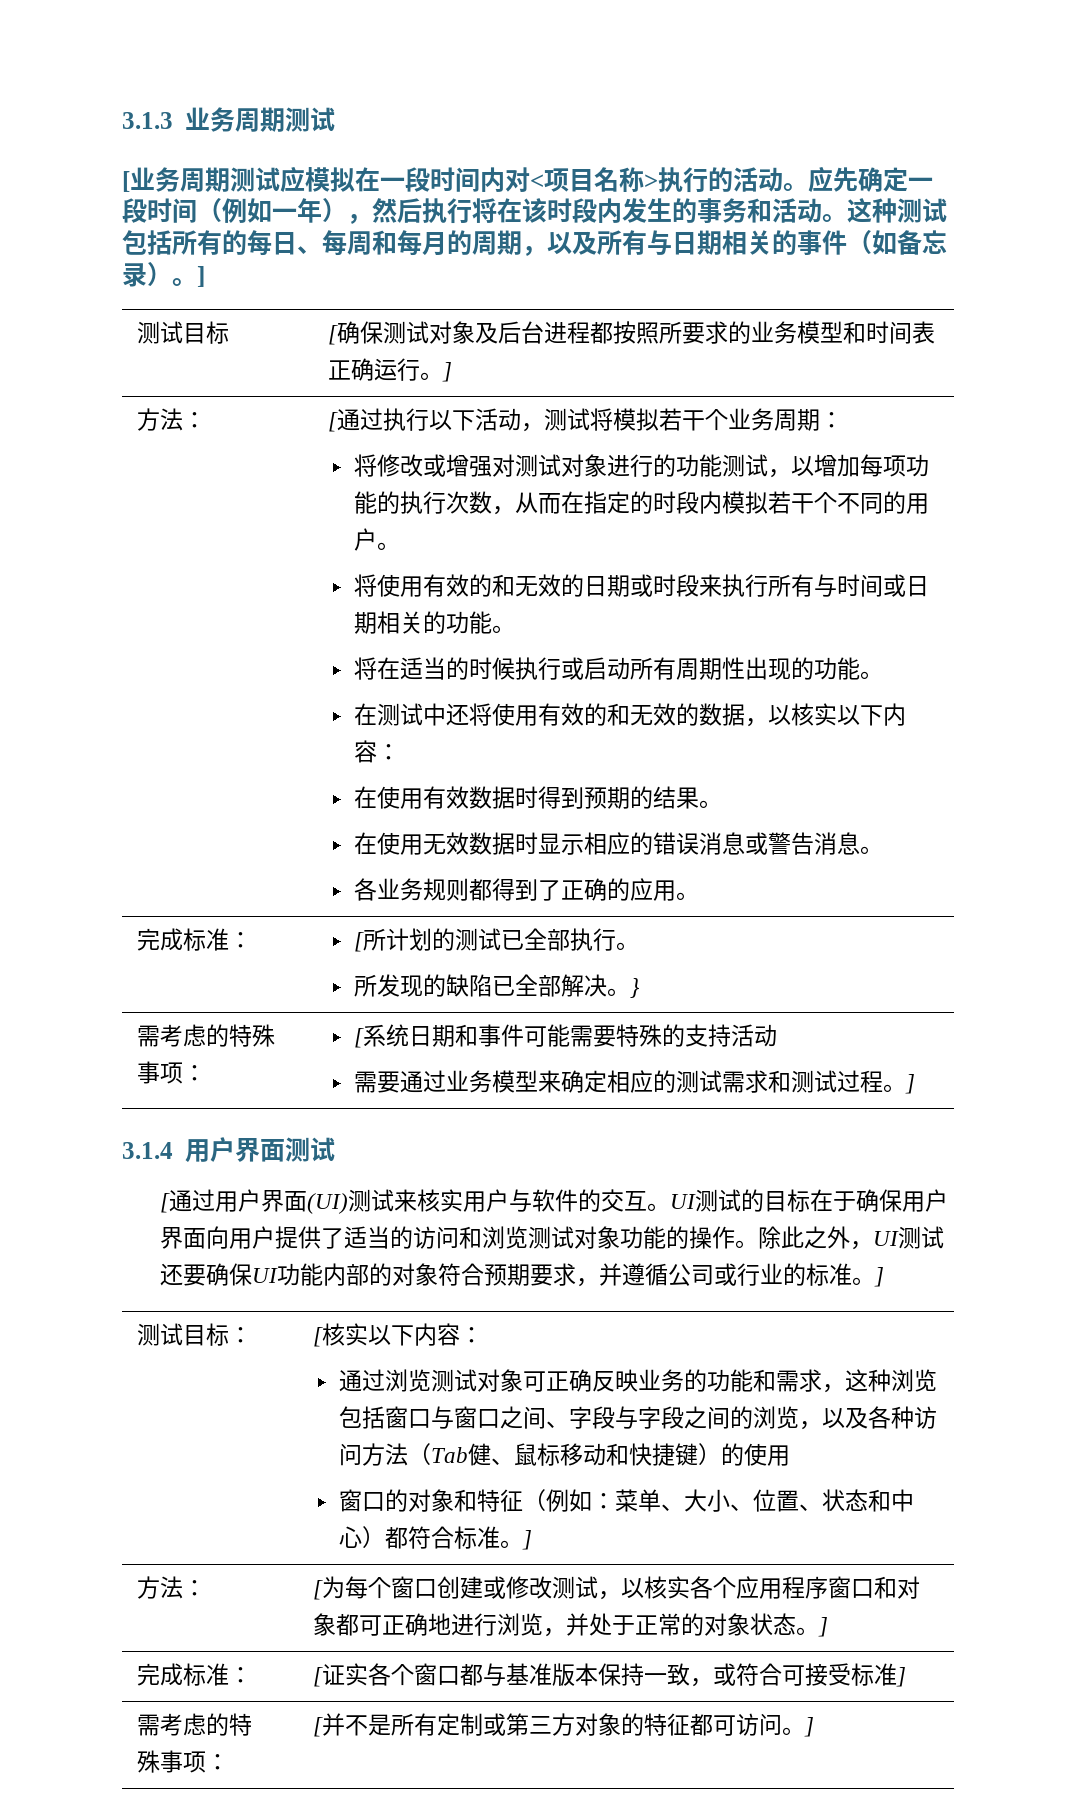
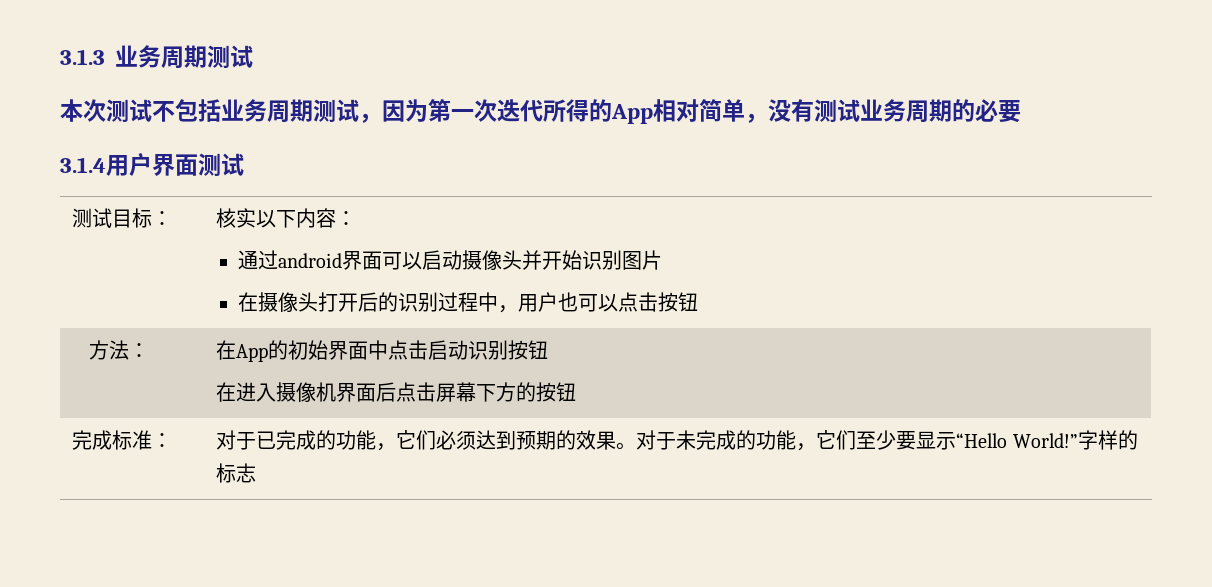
- [业务周期测试应模拟在一段时间内对<项目名称>执行的活动。应先确定一段时间（例如一年），然后执行将在该时段内发生的事务和活动。这种测试包括所有的每日、每周和每月的周期，以及所有与日期相关的事件（如备忘录）。]
- 测试目标 | [确保测试对象及后台进程都按照所要求的业务模型和时间表正确运行。]
- 方法： | [通过执行以下活动，测试将模拟若干个业务周期：
- 将修改或增强对测试对象进行的功能测试，以增加每项功能的执行次数，从而在指定的时段内模拟若干个不同的用户。
- 将使用有效的和无效的日期或时段来执行所有与时间或日期相关的功能。
- 将在适当的时候执行或启动所有周期性出现的功能。
- 在测试中还将使用有效的和无效的数据，以核实以下内容：
- 在使用有效数据时得到预期的结果。
- 在使用无效数据时显示相应的错误消息或警告消息。
- 各业务规则都得到了正确的应用。
- 完成标准： | [所计划的测试已全部执行。
- 所发现的缺陷已全部解决。}
- 需考虑的特殊事项： | [系统日期和事件可能需要特殊的支持活动
- 需要通过业务模型来确定相应的测试需求和测试过程。]
+ 本次测试不包括业务周期测试，因为第一次迭代所得的App相对简单，没有测试业务周期的必要
  3.1.4用户界面测试
- [通过用户界面(UI)测试来核实用户与软件的交互。UI测试的目标在于确保用户界面向用户提供了适当的访问和浏览测试对象功能的操作。除此之外，UI测试还要确保UI功能内部的对象符合预期要求，并遵循公司或行业的标准。]
- [核实以下内容：
+ 核实以下内容：
- 通过浏览测试对象可正确反映业务的功能和需求，这种浏览包括窗口与窗口之间、字段与字段之间的浏览，以及各种访问方法（Tab健、鼠标移动和快捷键）的使用
- 窗口的对象和特征（例如：菜单、大小、位置、状态和中心）都符合标准。]
- 方法： | [为每个窗口创建或修改测试，以核实各个应用程序窗口和对象都可正确地进行浏览，并处于正常的对象状态。]
- 完成标准： | [证实各个窗口都与基准版本保持一致，或符合可接受标准]
- 需考虑的特殊事项： | [并不是所有定制或第三方对象的特征都可访问。]
+ 通过android界面可以启动摄像头并开始识别图片
+ 在摄像头打开后的识别过程中，用户也可以点击按钮
+ 方法： | 在App的初始界面中点击启动识别按钮
+ 在进入摄像机界面后点击屏幕下方的按钮
+ 完成标准： | 对于已完成的功能，它们必须达到预期的效果。对于未完成的功能，它们至少要显示“Hello World!”字样的标志

